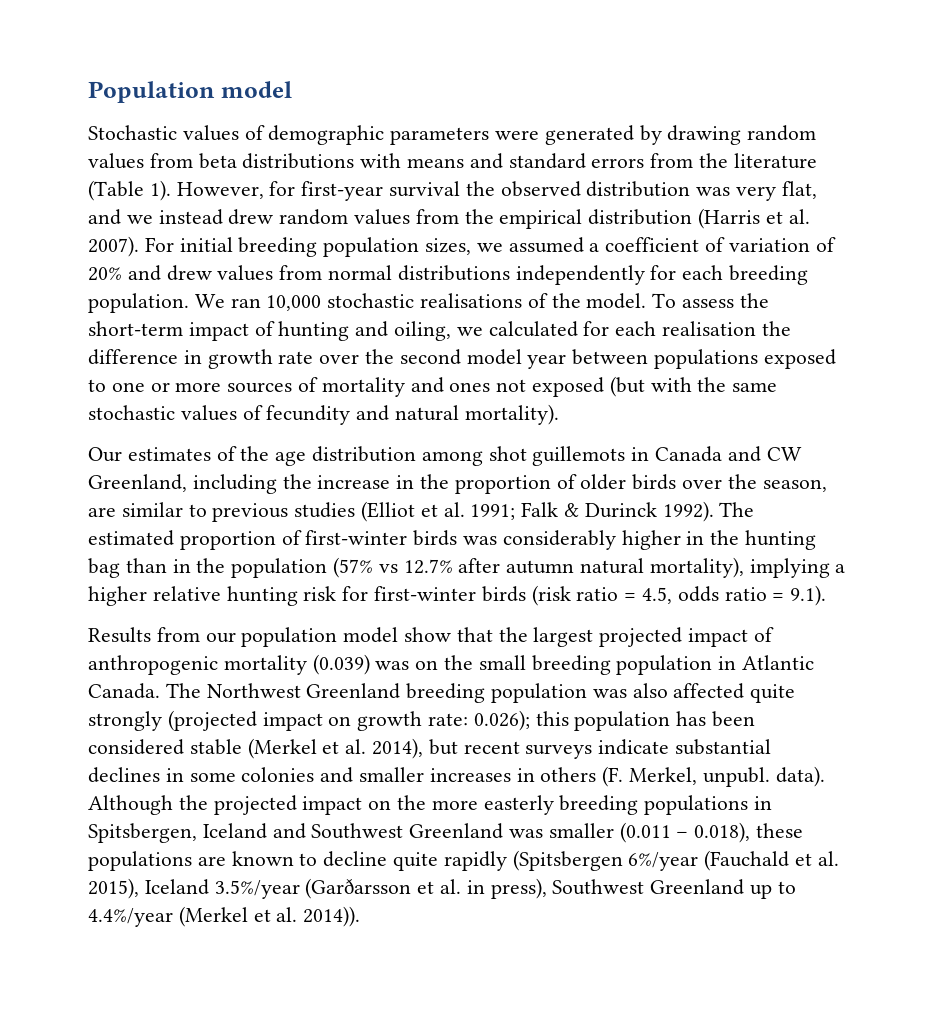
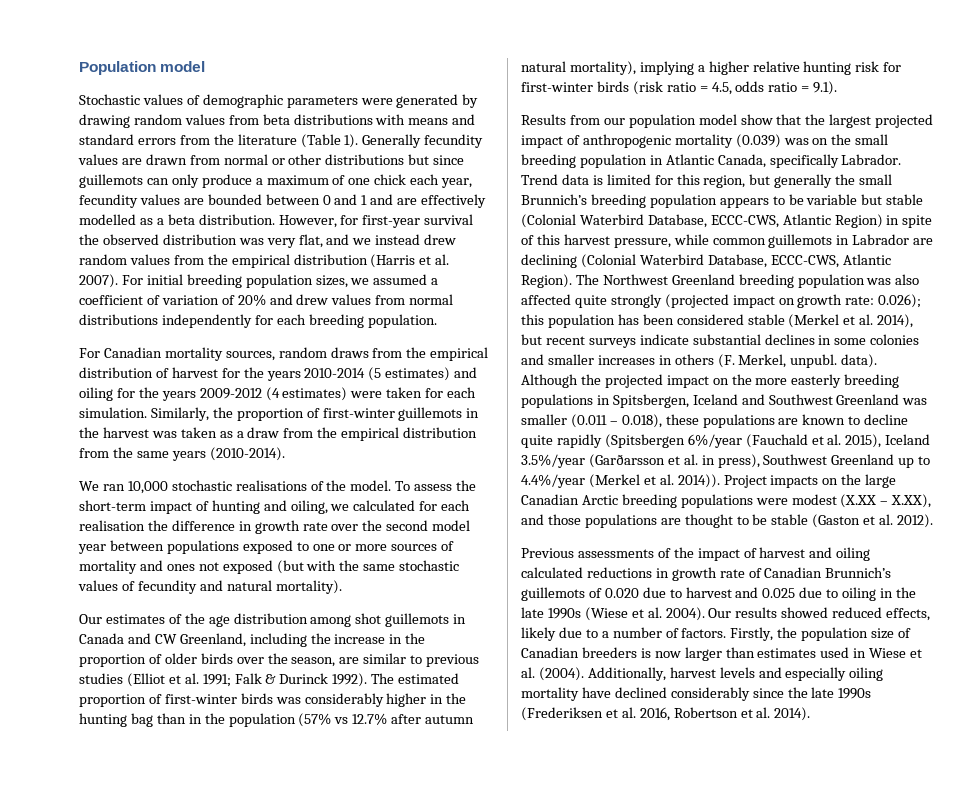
+ Generally fecundity values are drawn from normal or other distributions but since guillemots can only produce a maximum of one chick each year, fecundity values are bounded between 0 and 1 and are effectively modelled as a beta distribution.
- For initial breeding population sizes, we assumed a coefficient of variation of 20% and drew values from normal distributions independently for each breeding population. We ran 10,000 stochastic realisations of the model.
+ For initial breeding population sizes, we assumed a coefficient of variation of 20% and drew values from normal distributions independently for each breeding population.
+ For Canadian mortality sources, random draws from the empirical distribution of harvest for the years 2010-2014 (5 estimates) and oiling for the years 2009-2012 (4 estimates) were taken for each simulation. Similarly, the proportion of first-winter guillemots in the harvest was taken as a draw from the empirical distribution from the same years (2010-2014).
+ We ran 10,000 stochastic realisations of the model.
- Results from our population model show that the largest projected impact of anthropogenic mortality (0.039) was on the small breeding population in Atlantic Canada.
+ Results from our population model show that the largest projected impact of anthropogenic mortality (0.039) was on the small breeding population in Atlantic Canada, specifically Labrador. Trend data is limited for this region, but generally the small Brunnich’s breeding population appears to be variable but stable (Colonial Waterbird Database, ECCC-CWS, Atlantic Region) in spite of this harvest pressure, while common guillemots in Labrador are declining (Colonial Waterbird Database, ECCC-CWS, Atlantic Region).
+ Project impacts on the large Canadian Arctic breeding populations were modest (X.XX – X.XX), and those populations are thought to be stable (Gaston et al. 2012).
+ Previous assessments of the impact of harvest and oiling calculated reductions in growth rate of Canadian Brunnich’s guillemots of 0.020 due to harvest and 0.025 due to oiling in the late 1990s (Wiese et al. 2004). Our results showed reduced effects, likely due to a number of factors. Firstly, the population size of Canadian breeders is now larger than estimates used in Wiese et al. (2004). Additionally, harvest levels and especially oiling mortality have declined considerably since the late 1990s (Frederiksen et al. 2016, Robertson et al. 2014).

